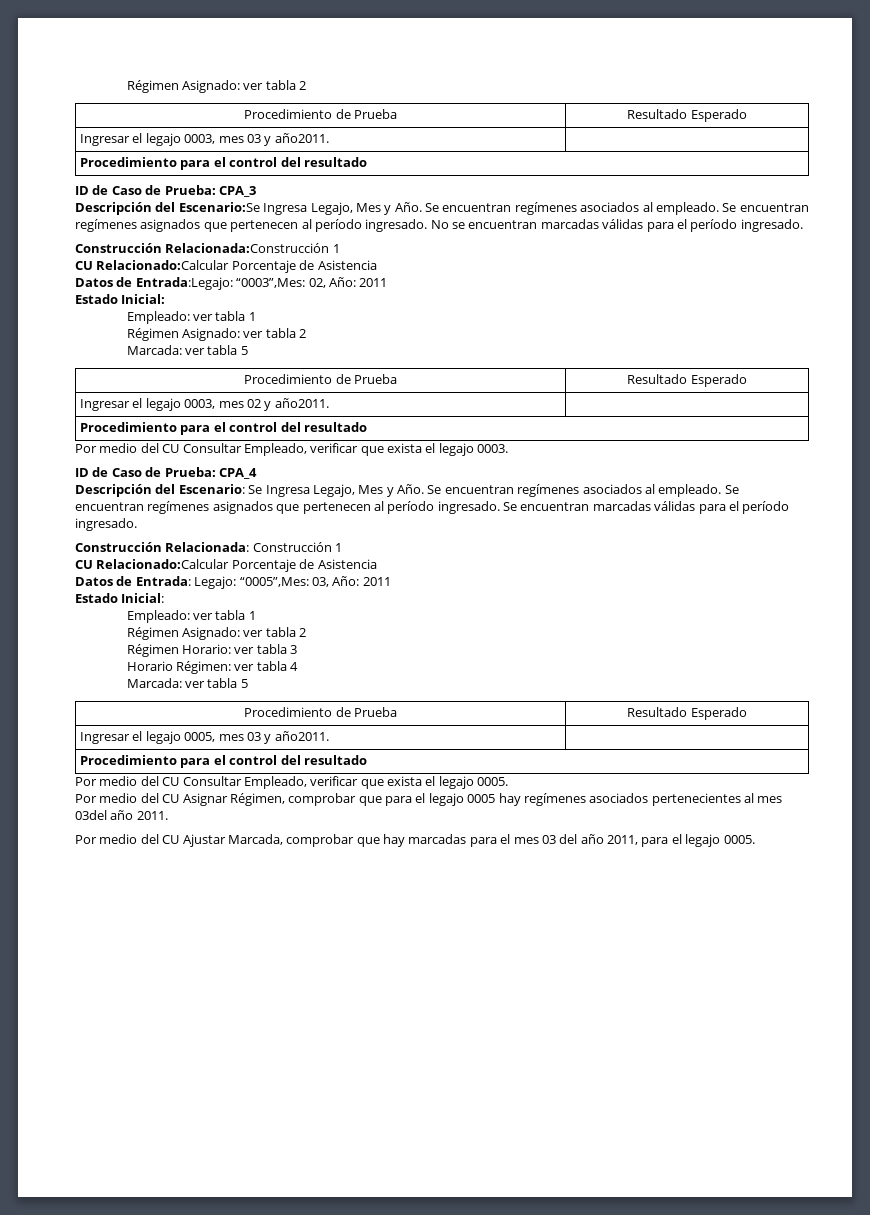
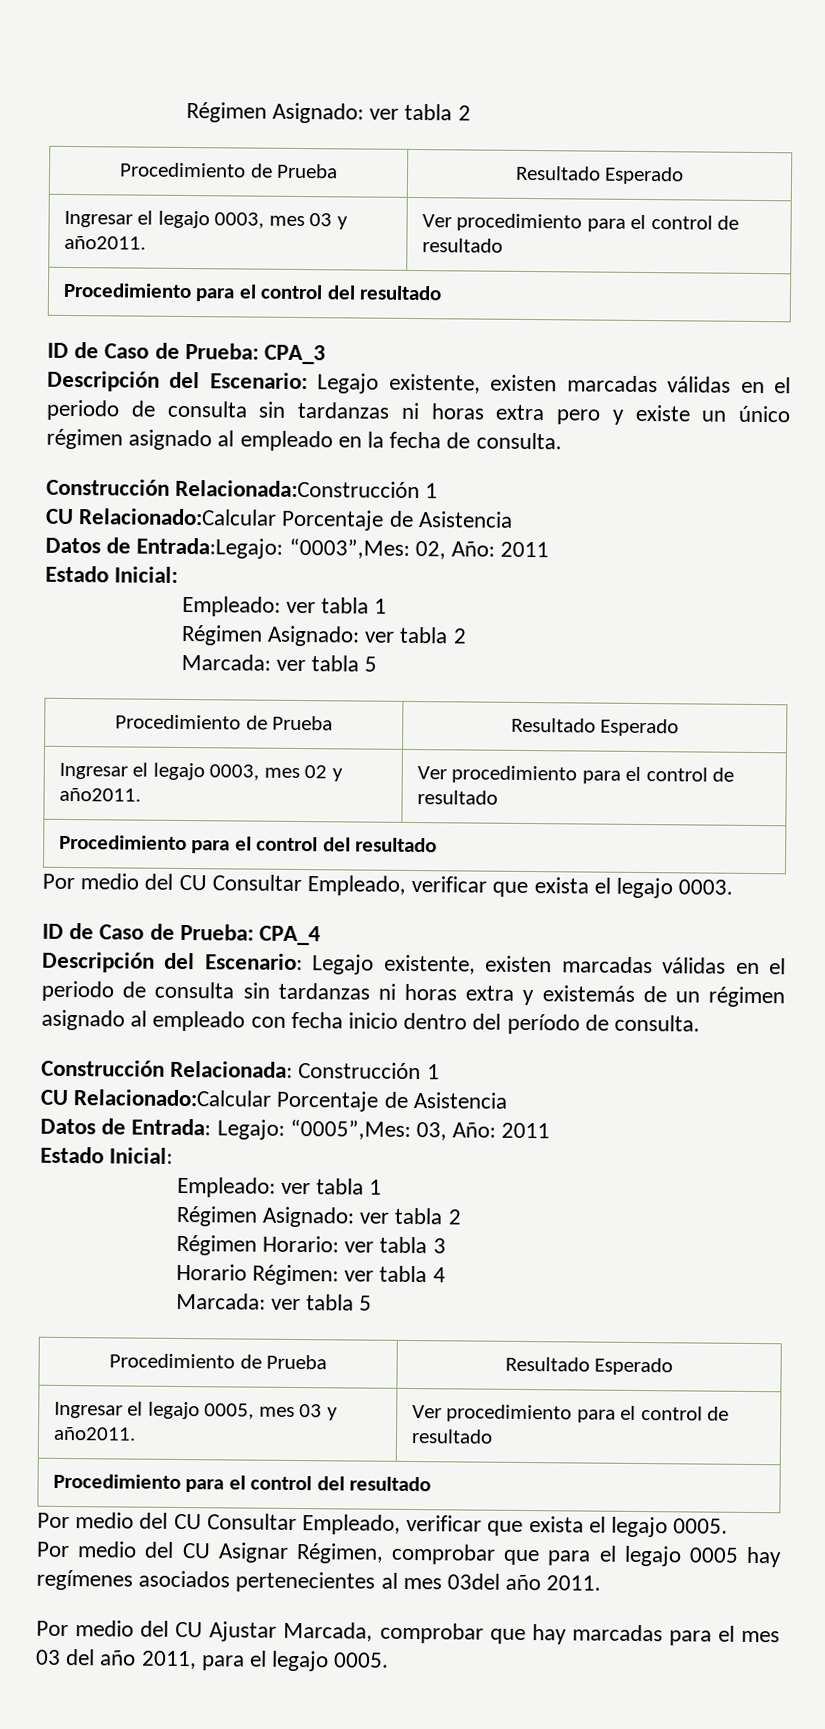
- Ingresar el legajo 0003, mes 03 y año2011. |
+ Ingresar el legajo 0003, mes 03 y año2011. | Ver procedimiento para el control de resultado
- Descripción del Escenario:Se Ingresa Legajo, Mes y Año. Se encuentran regímenes asociados al empleado. Se encuentran regímenes asignados que pertenecen al período ingresado. No se encuentran marcadas válidas para el período ingresado.
+ Descripción del Escenario: Legajo existente, existen marcadas válidas en el periodo de consulta sin tardanzas ni horas extra pero y existe un único régimen asignado al empleado en la fecha de consulta.
- Ingresar el legajo 0003, mes 02 y año2011. |
+ Ingresar el legajo 0003, mes 02 y año2011. | Ver procedimiento para el control de resultado
- Descripción del Escenario: Se Ingresa Legajo, Mes y Año. Se encuentran regímenes asociados al empleado. Se encuentran regímenes asignados que pertenecen al período ingresado. Se encuentran marcadas válidas para el período ingresado.
+ Descripción del Escenario: Legajo existente, existen marcadas válidas en el periodo de consulta sin tardanzas ni horas extra y existemás de un régimen asignado al empleado con fecha inicio dentro del período de consulta.
- Ingresar el legajo 0005, mes 03 y año2011. |
+ Ingresar el legajo 0005, mes 03 y año2011. | Ver procedimiento para el control de resultado

